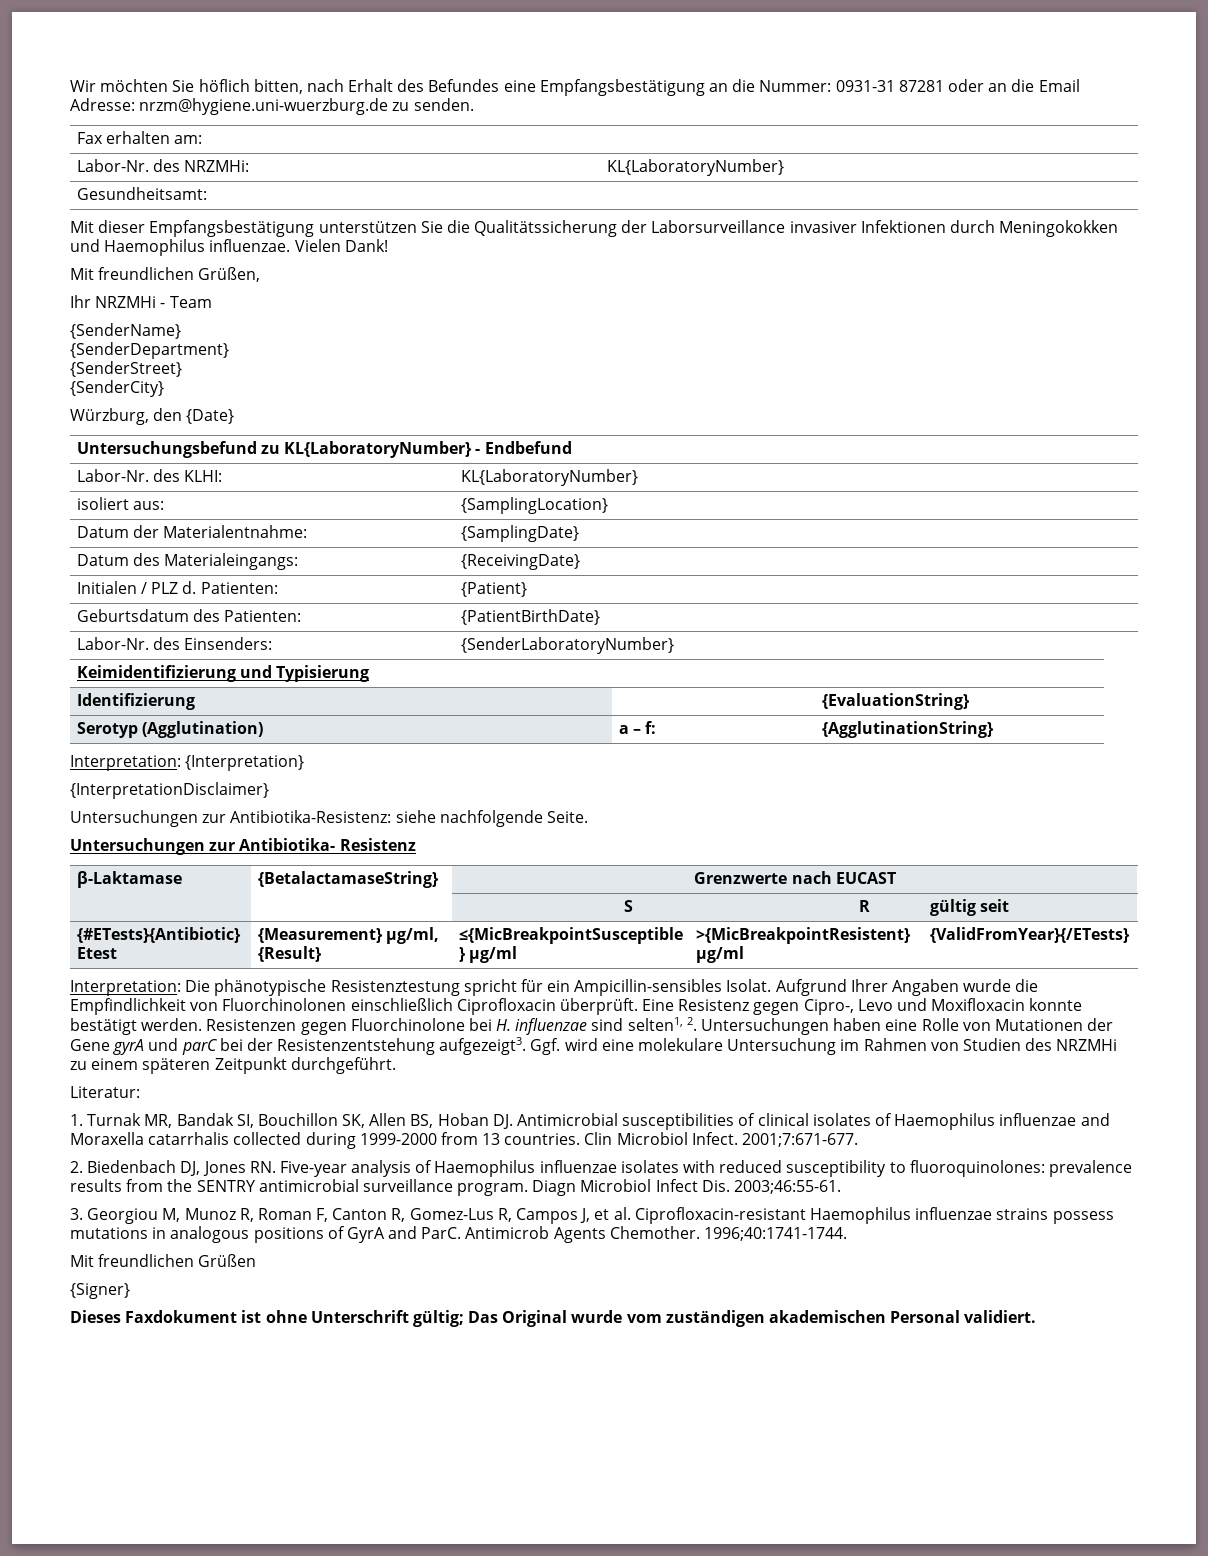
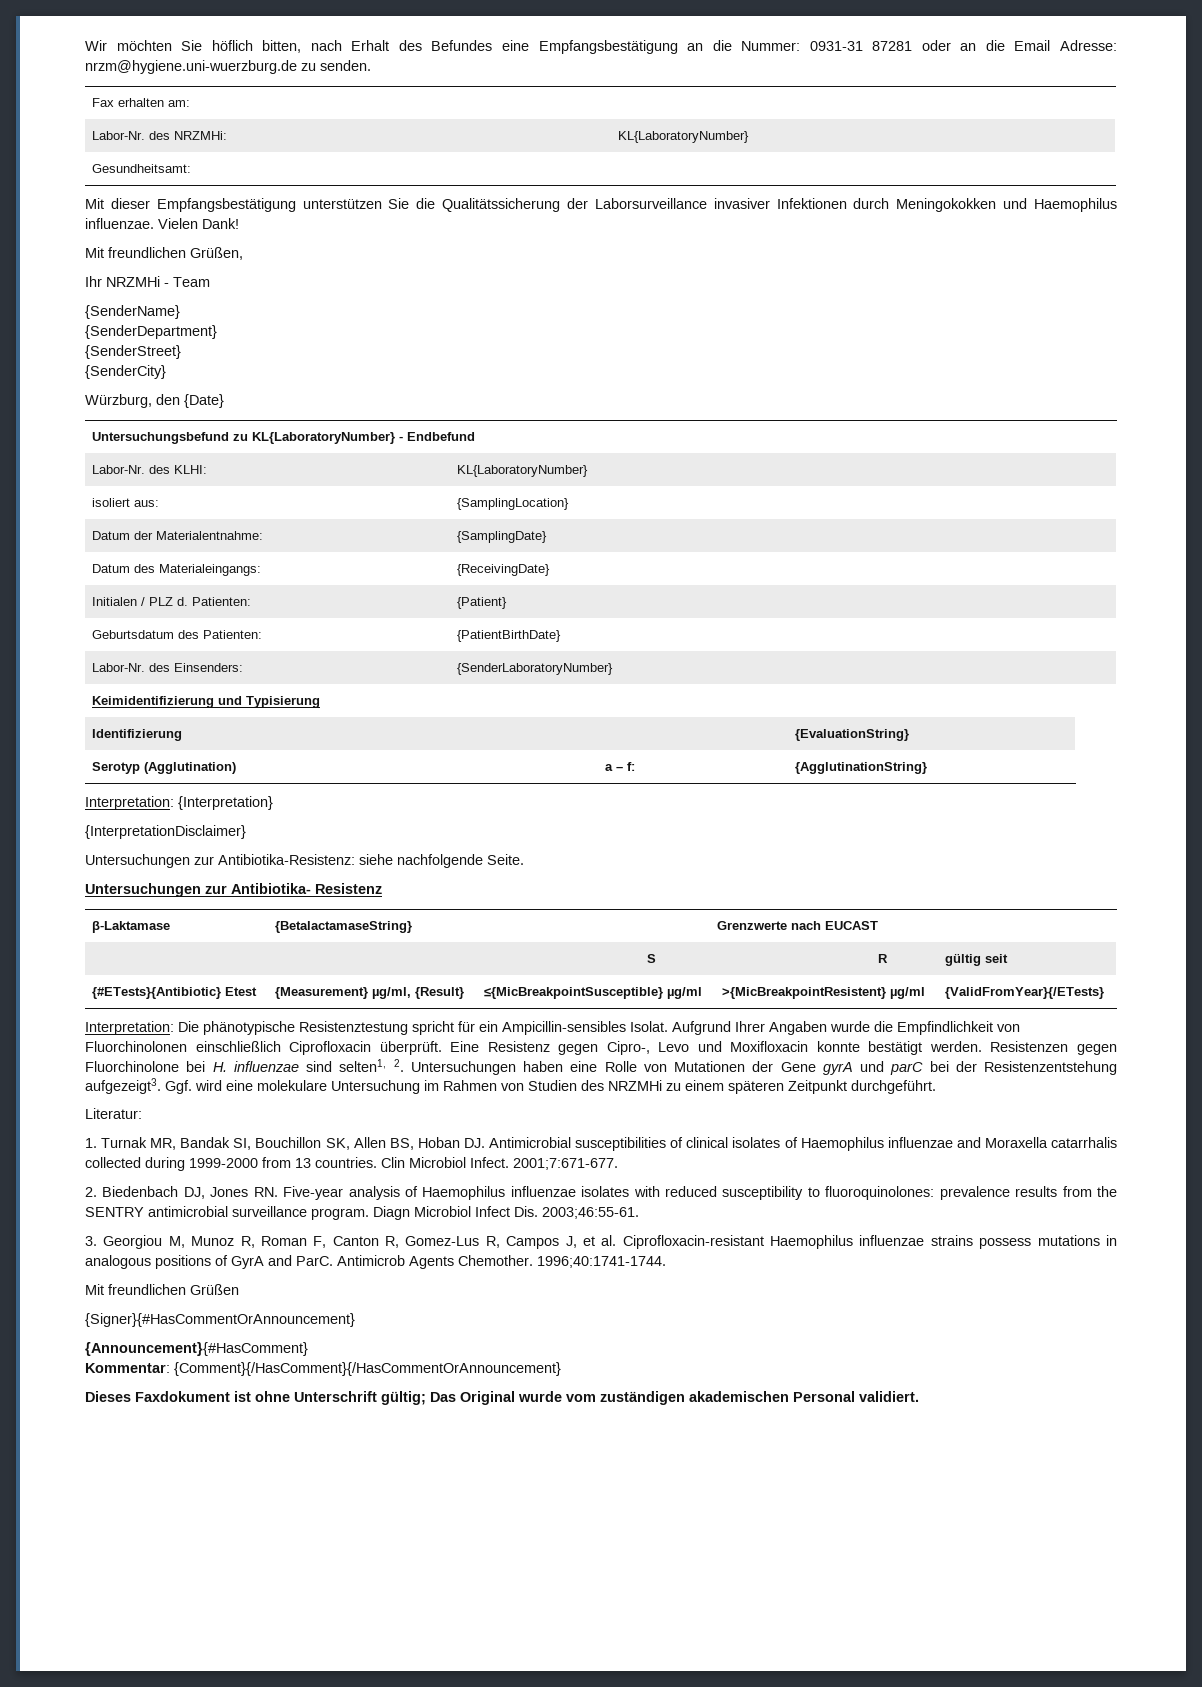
- {Signer}
+ {Signer}{#HasCommentOrAnnouncement}
+ {Announcement}{#HasComment}
+ Kommentar: {Comment}{/HasComment}{/HasCommentOrAnnouncement}

